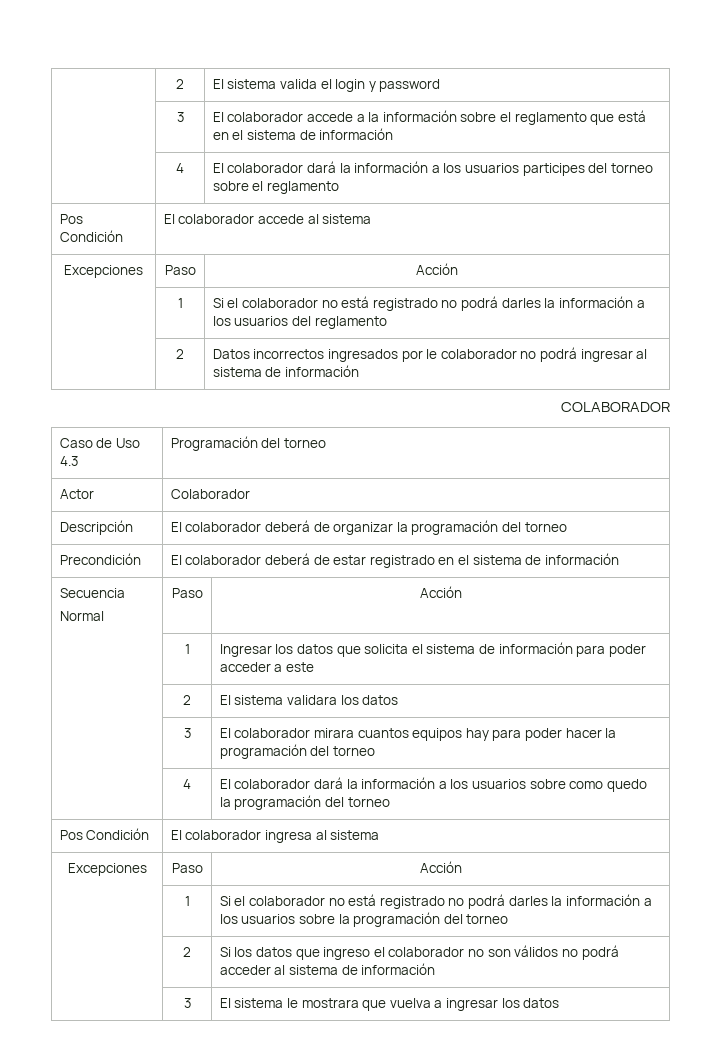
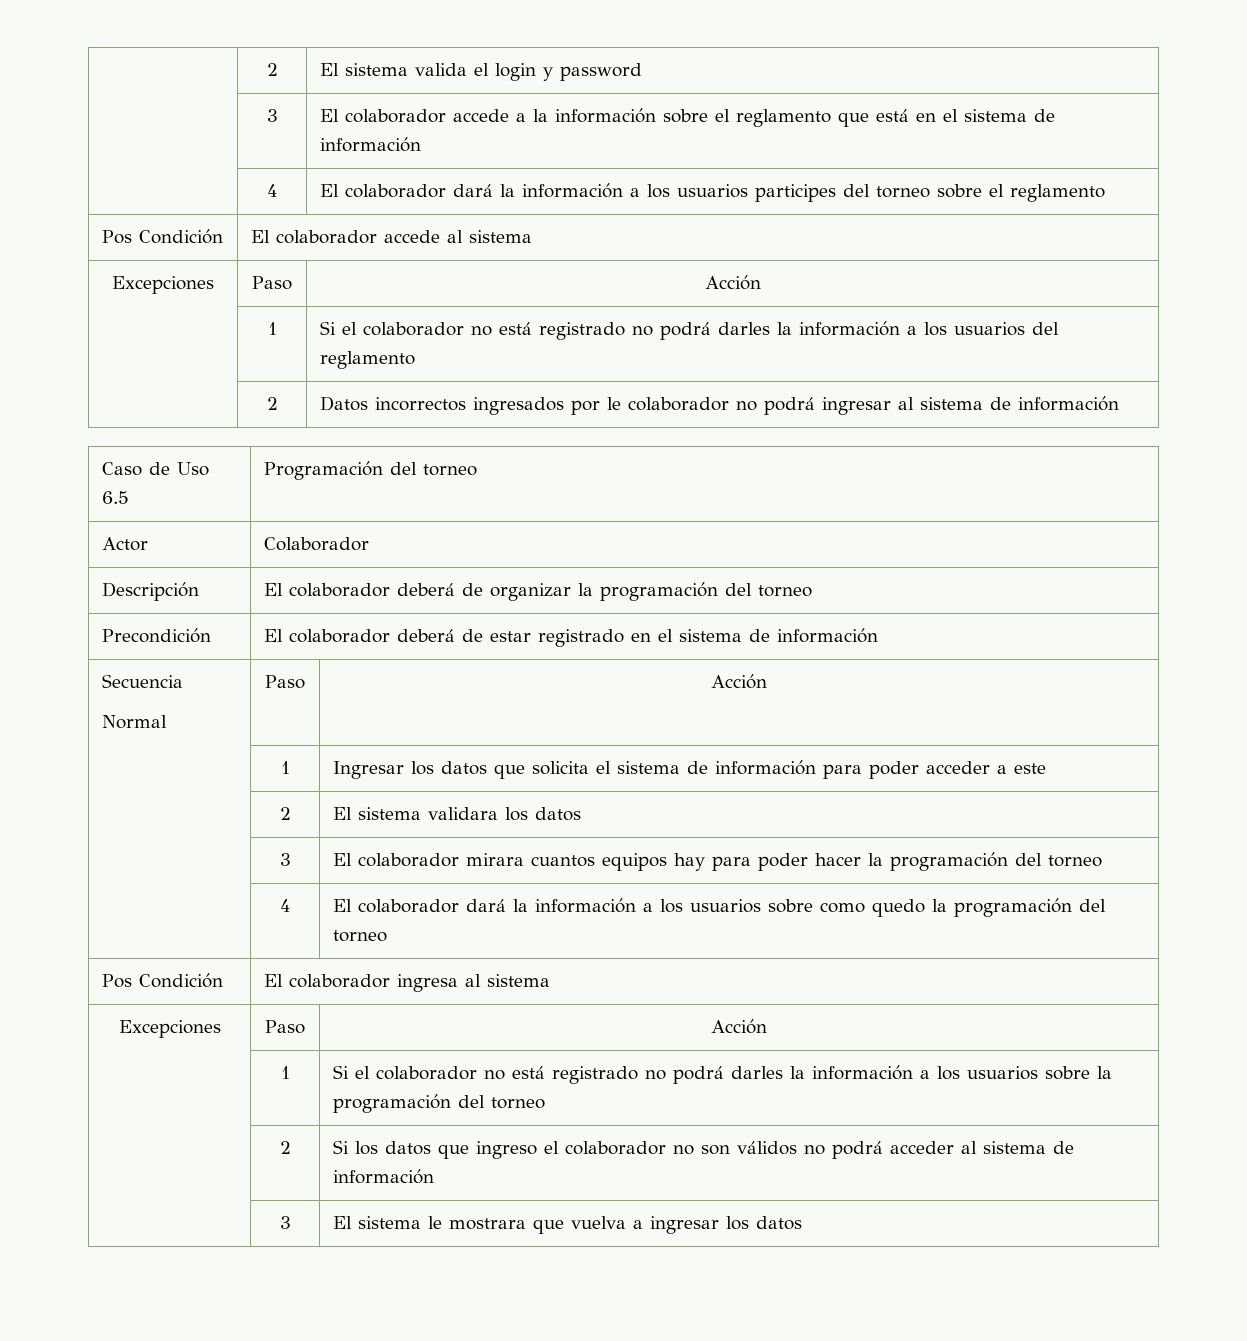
- COLABORADOR
- Caso de Uso 4.3 | Programación del torneo
+ Caso de Uso 6.5 | Programación del torneo

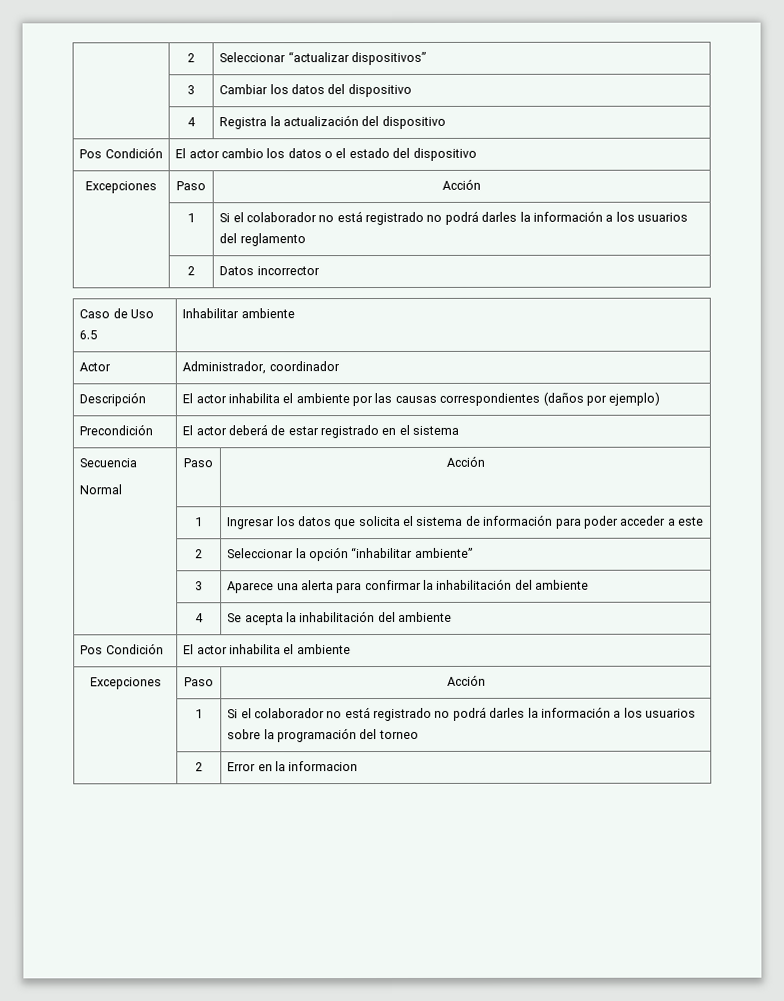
- | 2 | El sistema valida el login y password
- | 3 | El colaborador accede a la información sobre el reglamento que está en el sistema de información
- | 4 | El colaborador dará la información a los usuarios participes del torneo sobre el reglamento
- Pos Condición | El colaborador accede al sistema
+ | 2 | Seleccionar “actualizar dispositivos”
+ | 3 | Cambiar los datos del dispositivo
+ | 4 | Registra la actualización del dispositivo
+ Pos Condición | El actor cambio los datos o el estado del dispositivo
- | 2 | Datos incorrectos ingresados por le colaborador no podrá ingresar al sistema de información
+ | 2 | Datos incorrector
- Caso de Uso 6.5 | Programación del torneo
+ Caso de Uso 6.5 | Inhabilitar ambiente
- Actor | Colaborador
+ Actor | Administrador, coordinador
- Descripción | El colaborador deberá de organizar la programación del torneo
+ Descripción | El actor inhabilita el ambiente por las causas correspondientes (daños por ejemplo)
- Precondición | El colaborador deberá de estar registrado en el sistema de información
+ Precondición | El actor deberá de estar registrado en el sistema
- | 2 | El sistema validara los datos
- | 3 | El colaborador mirara cuantos equipos hay para poder hacer la programación del torneo
- | 4 | El colaborador dará la información a los usuarios sobre como quedo la programación del torneo
- Pos Condición | El colaborador ingresa al sistema
+ | 2 | Seleccionar la opción “inhabilitar ambiente”
+ | 3 | Aparece una alerta para confirmar la inhabilitación del ambiente
+ | 4 | Se acepta la inhabilitación del ambiente
+ Pos Condición | El actor inhabilita el ambiente
- | 2 | Si los datos que ingreso el colaborador no son válidos no podrá acceder al sistema de información
- | 3 | El sistema le mostrara que vuelva a ingresar los datos
+ | 2 | Error en la informacion

